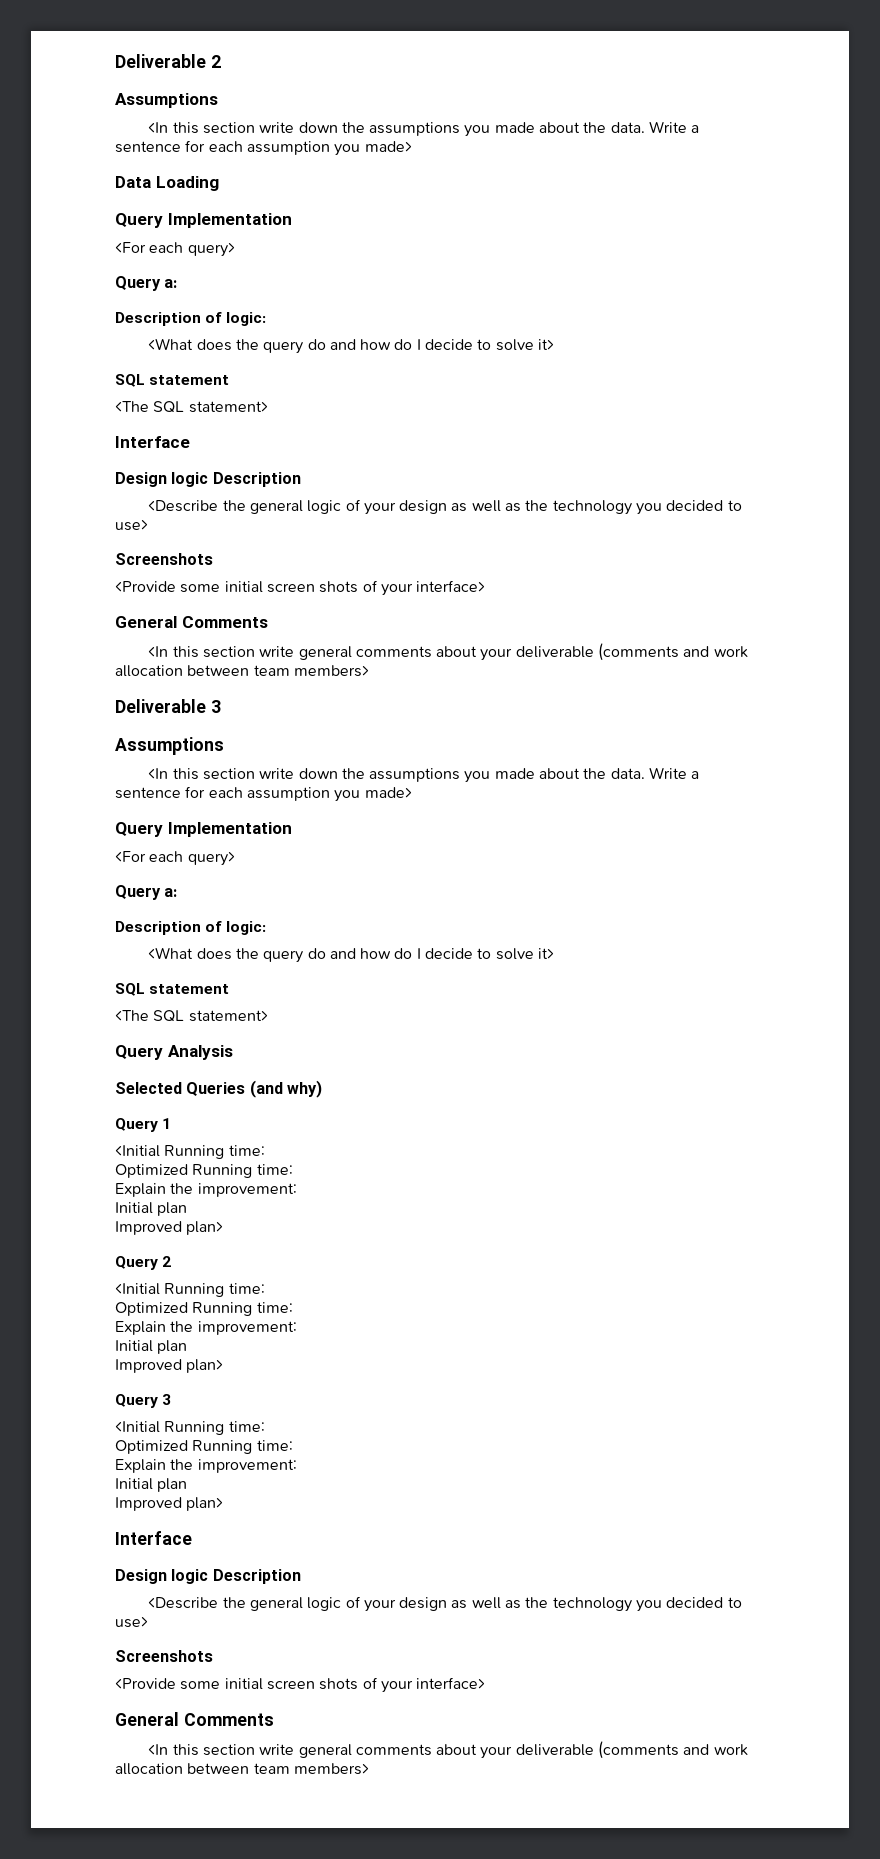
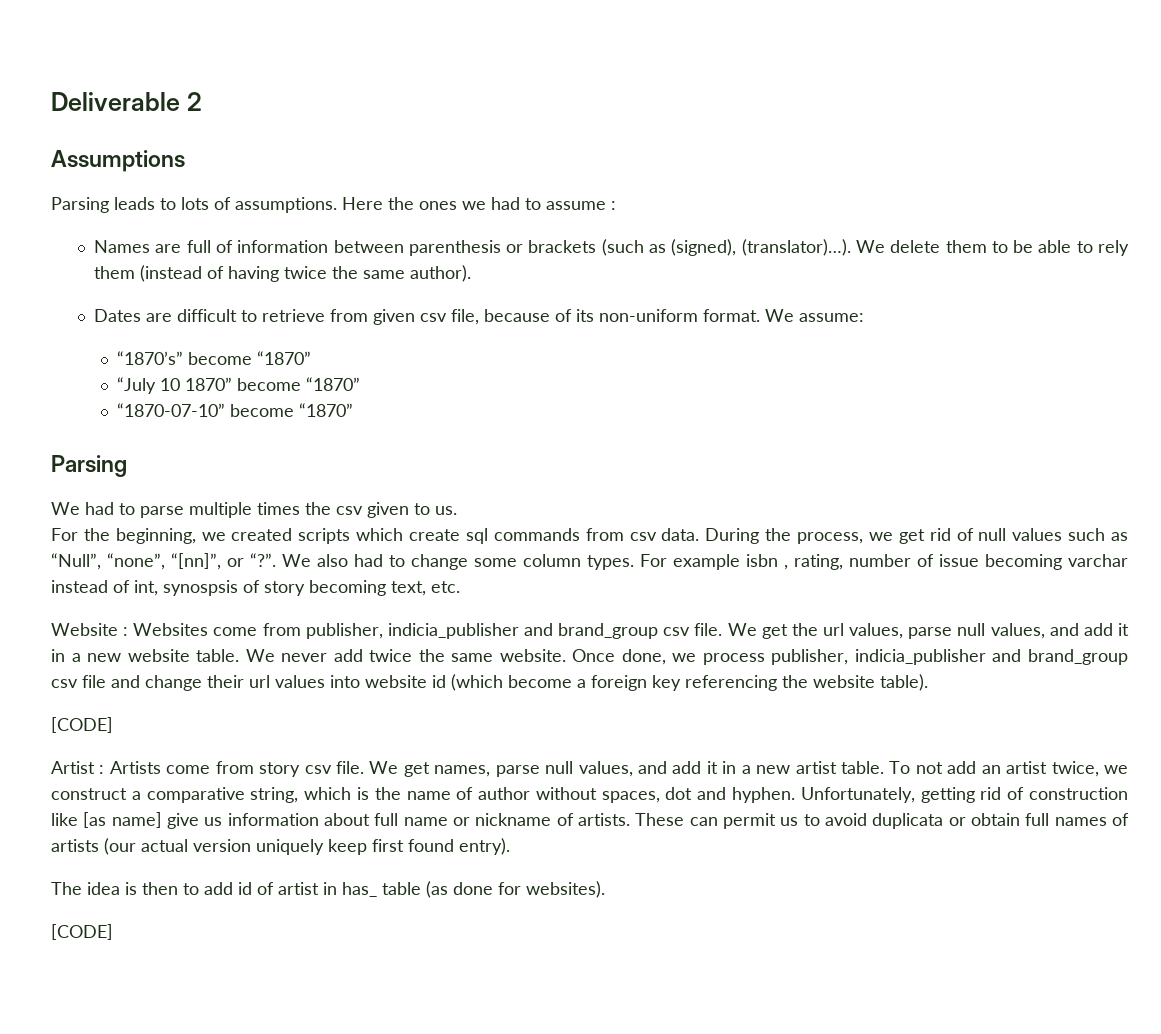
  Deliverable 2
  Assumptions
- <In this section write down the assumptions you made about the data. Write a sentence for each assumption you made>
- Data Loading
- Query Implementation
- <For each query>
- Query a:
- Description of logic:
- <What does the query do and how do I decide to solve it>
- SQL statement
- <The SQL statement>
- Interface
- Design logic Description
- <Describe the general logic of your design as well as the technology you decided to use>
- Screenshots
- <Provide some initial screen shots of your interface>
- General Comments
- <In this section write general comments about your deliverable (comments and work allocation between team members>
- Deliverable 3
- Assumptions
- <In this section write down the assumptions you made about the data. Write a sentence for each assumption you made>
- Query Implementation
- <For each query>
- Query a:
- Description of logic:
- <What does the query do and how do I decide to solve it>
- SQL statement
- <The SQL statement>
- Query Analysis
- Selected Queries (and why)
- Query 1
- <Initial Running time:
- Optimized Running time:
- Explain the improvement:
- Initial plan
- Improved plan>
- Query 2
- <Initial Running time:
- Optimized Running time:
- Explain the improvement:
- Initial plan
- Improved plan>
- Query 3
- <Initial Running time:
- Optimized Running time:
- Explain the improvement:
- Initial plan
- Improved plan>
- Interface
- Design logic Description
- <Describe the general logic of your design as well as the technology you decided to use>
- Screenshots
- <Provide some initial screen shots of your interface>
- General Comments
- <In this section write general comments about your deliverable (comments and work allocation between team members>
+ Parsing leads to lots of assumptions. Here the ones we had to assume :
+ Names are full of information between parenthesis or brackets (such as (signed), (translator)…). We delete them to be able to rely them (instead of having twice the same author).
+ Dates are difficult to retrieve from given csv file, because of its non-uniform format. We assume:
+ “1870’s” become “1870”
+ “July 10 1870” become “1870”
+ “1870-07-10” become “1870”
+ Parsing
+ We had to parse multiple times the csv given to us.
+ For the beginning, we created scripts which create sql commands from csv data. During the process, we get rid of null values such as “Null”, “none”, “[nn]”, or “?”. We also had to change some column types. For example isbn , rating, number of issue becoming varchar instead of int, synospsis of story becoming text, etc.
+ Website : Websites come from publisher, indicia_publisher and brand_group csv file. We get the url values, parse null values, and add it in a new website table. We never add twice the same website. Once done, we process publisher, indicia_publisher and brand_group csv file and change their url values into website id (which become a foreign key referencing the website table).
+ [CODE]
+ Artist : Artists come from story csv file. We get names, parse null values, and add it in a new artist table. To not add an artist twice, we construct a comparative string, which is the name of author without spaces, dot and hyphen. Unfortunately, getting rid of construction like [as name] give us information about full name or nickname of artists. These can permit us to avoid duplicata or obtain full names of artists (our actual version uniquely keep first found entry).
+ The idea is then to add id of artist in has_ table (as done for websites).
+ [CODE]

